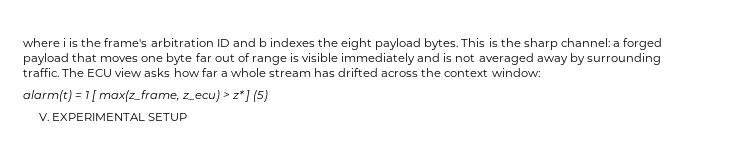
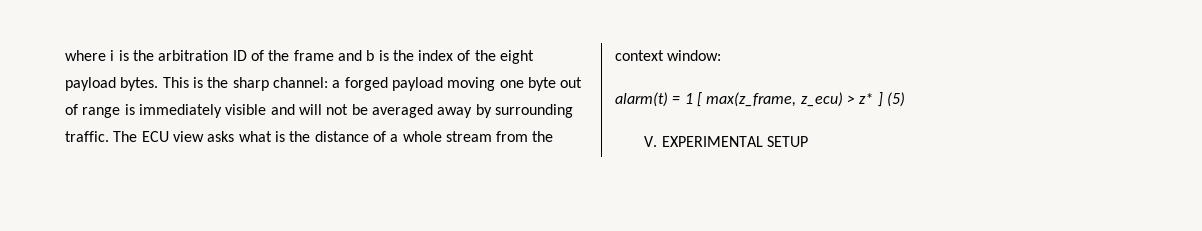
- where i is the frame's arbitration ID and b indexes the eight payload bytes.
+ where i is the arbitration ID of the frame and b is the index of the eight payload bytes.
- This is the sharp channel: a forged payload that moves one byte far out of range is visible immediately and is not averaged away by surrounding traffic.
+ This is the sharp channel: a forged payload moving one byte out of range is immediately visible and will not be averaged away by surrounding traffic.
- The ECU view asks how far a whole stream has drifted across the context window:
+ The ECU view asks what is the distance of a whole stream from the context window:

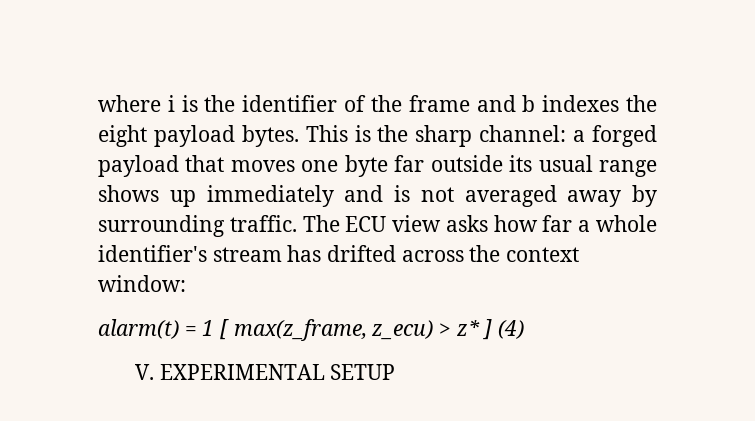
- where i is the arbitration ID of the frame and b is the index of the eight payload bytes.
+ where i is the identifier of the frame and b indexes the eight payload bytes.
- This is the sharp channel: a forged payload moving one byte out of range is immediately visible and will not be averaged away by surrounding traffic.
+ This is the sharp channel: a forged payload that moves one byte far outside its usual range shows up immediately and is not averaged away by surrounding traffic.
- The ECU view asks what is the distance of a whole stream from the context window:
+ The ECU view asks how far a whole identifier's stream has drifted across the context window:
- alarm(t) = 1 [ max(z_frame, z_ecu) > z* ] (5)
+ alarm(t) = 1 [ max(z_frame, z_ecu) > z* ] (4)

